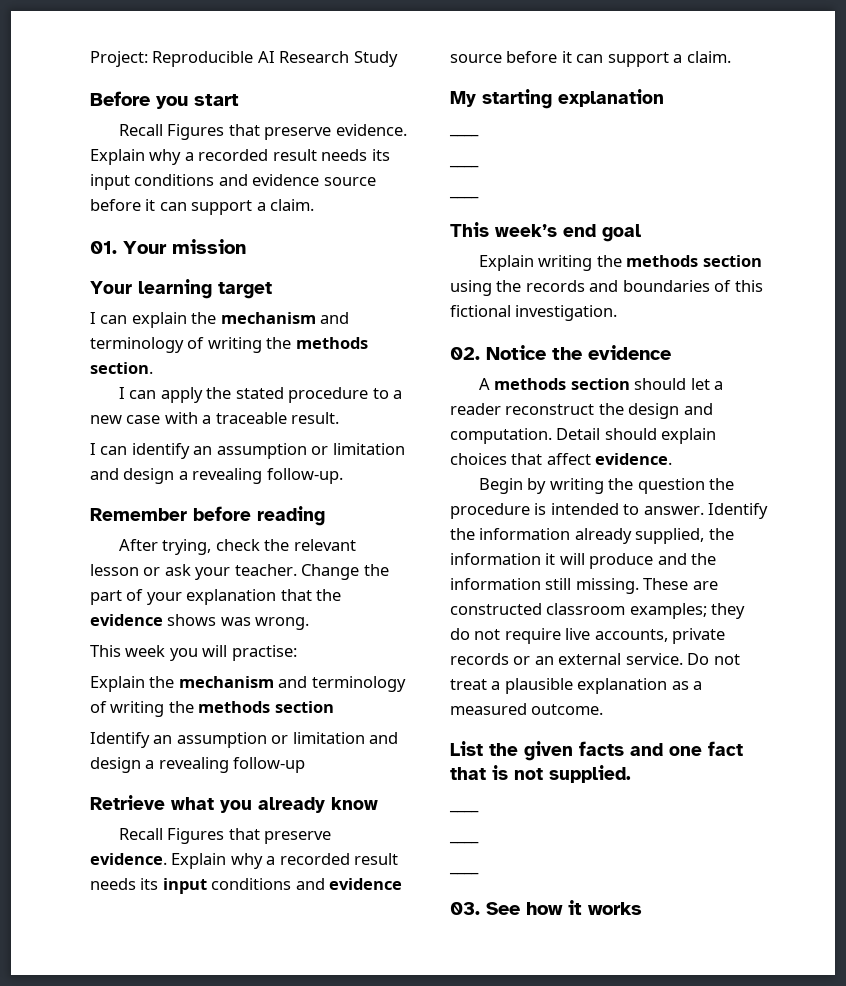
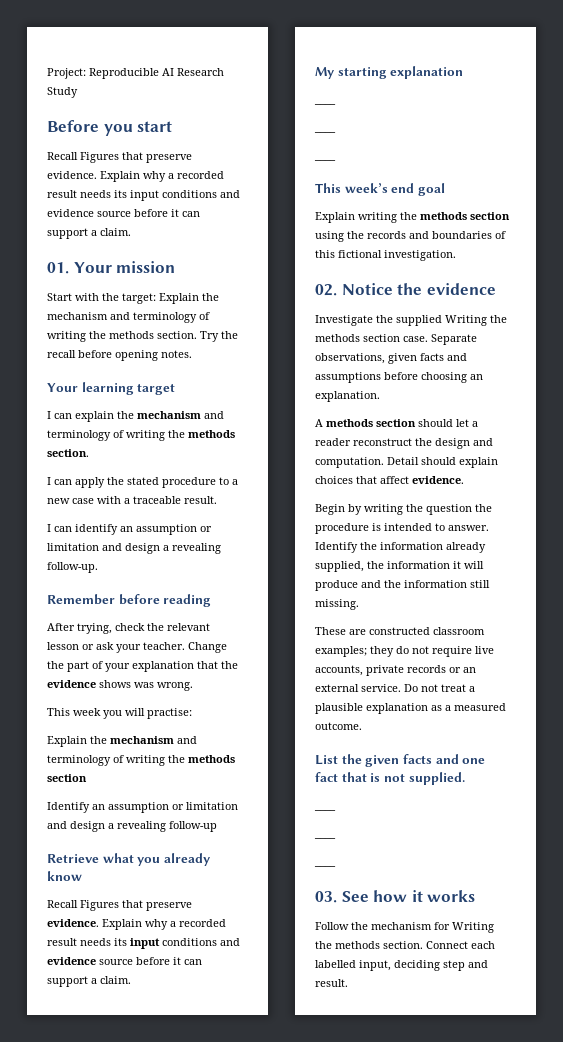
+ Start with the target: Explain the mechanism and terminology of writing the methods section. Try the recall before opening notes.
+ Investigate the supplied Writing the methods section case. Separate observations, given facts and assumptions before choosing an explanation.
- Identify the information already supplied, the information it will produce and the information still missing. These are constructed classroom examples; they do not require live accounts, private records or an external service.
+ Identify the information already supplied, the information it will produce and the information still missing.
+ These are constructed classroom examples; they do not require live accounts, private records or an external service.
+ Follow the mechanism for Writing the methods section. Connect each labelled input, deciding step and result.

